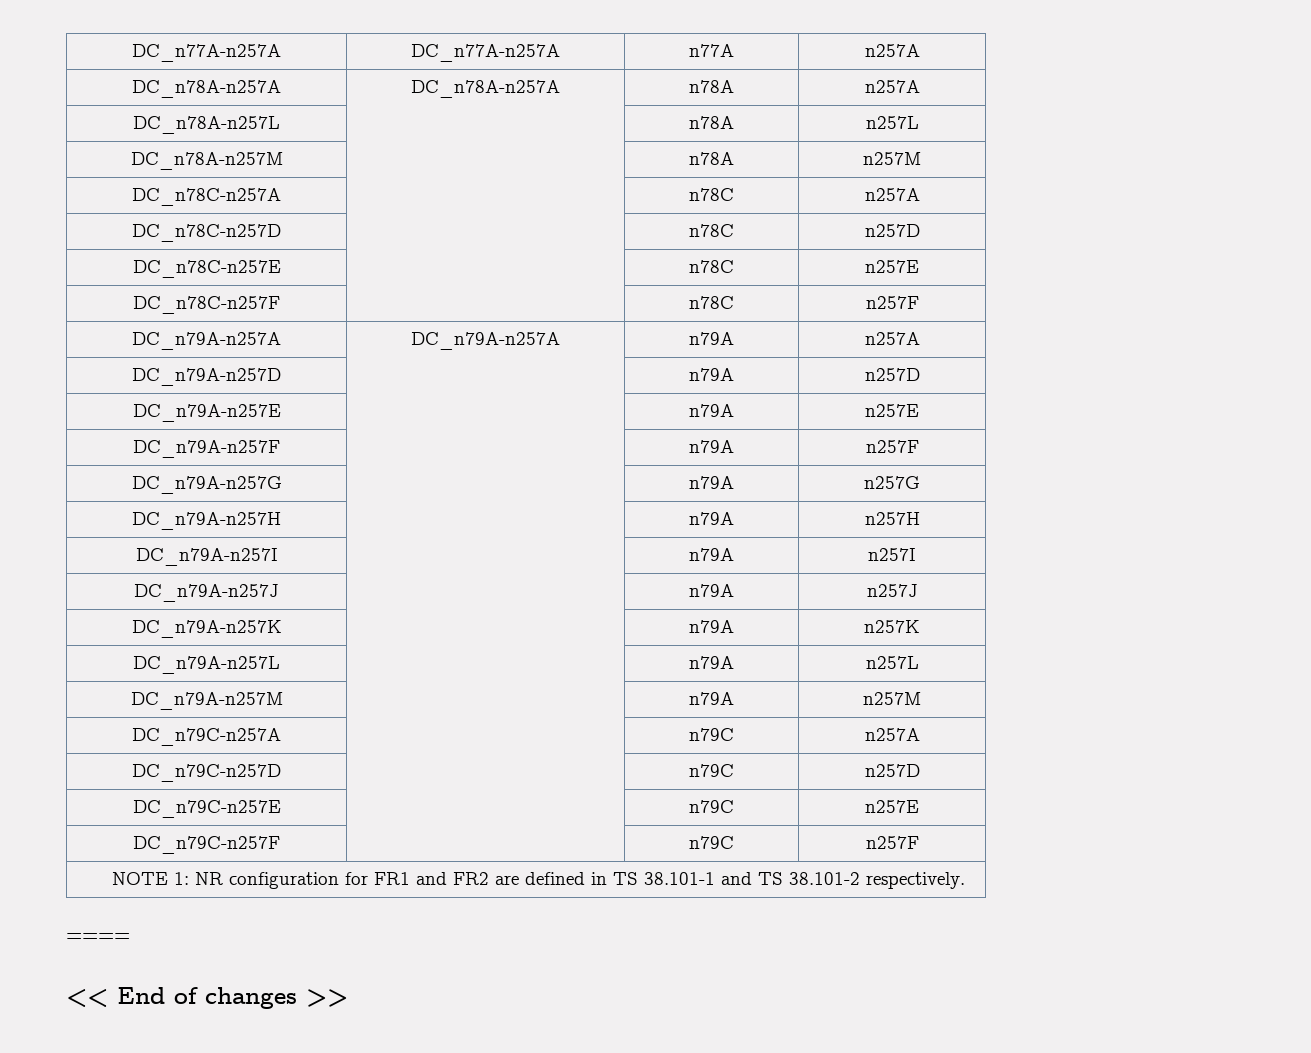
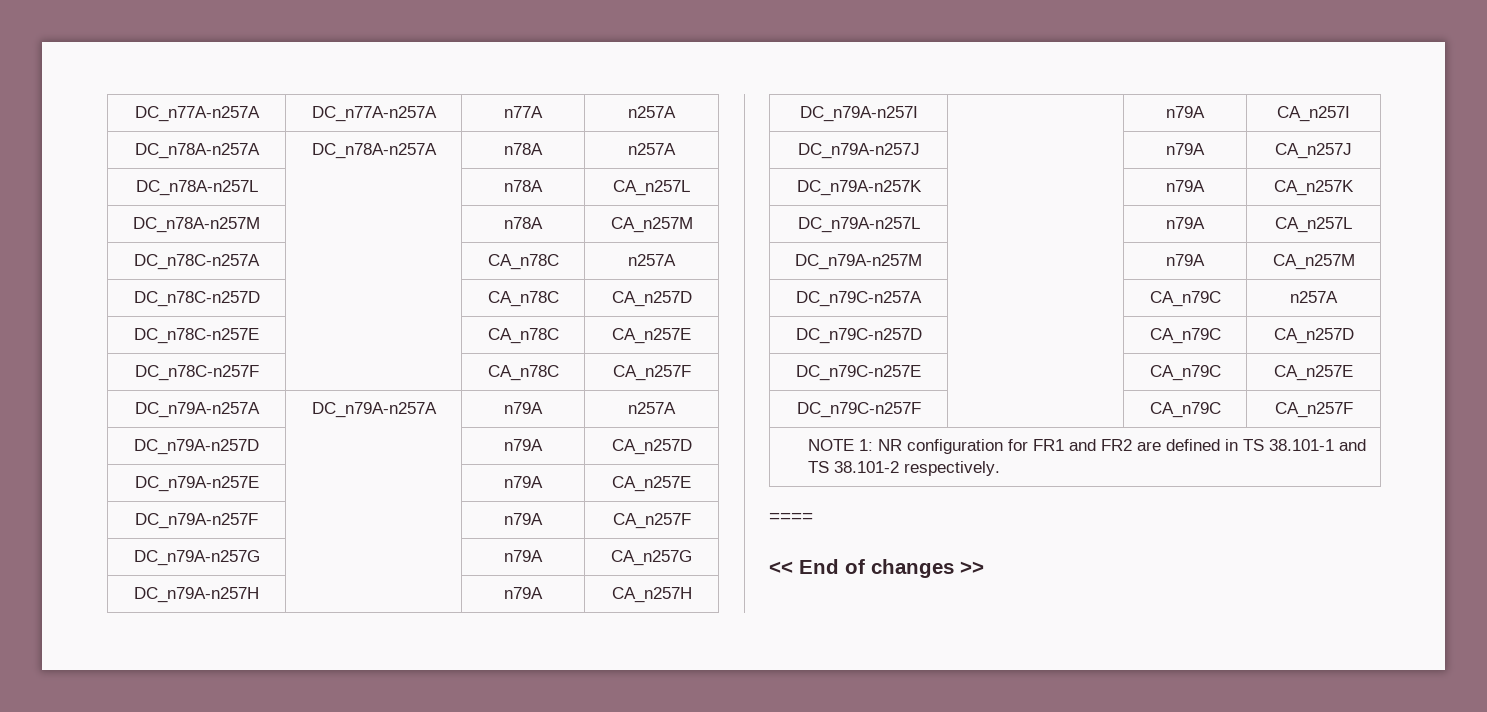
- DC_n78A-n257L | | n78A | n257L
+ DC_n78A-n257L | | n78A | CA_n257L
- DC_n78A-n257M | | n78A | n257M
+ DC_n78A-n257M | | n78A | CA_n257M
- DC_n78C-n257A | | n78C | n257A
+ DC_n78C-n257A | | CA_n78C | n257A
- DC_n78C-n257D | | n78C | n257D
+ DC_n78C-n257D | | CA_n78C | CA_n257D
- DC_n78C-n257E | | n78C | n257E
+ DC_n78C-n257E | | CA_n78C | CA_n257E
- DC_n78C-n257F | | n78C | n257F
+ DC_n78C-n257F | | CA_n78C | CA_n257F
- DC_n79A-n257D | | n79A | n257D
+ DC_n79A-n257D | | n79A | CA_n257D
- DC_n79A-n257E | | n79A | n257E
+ DC_n79A-n257E | | n79A | CA_n257E
- DC_n79A-n257F | | n79A | n257F
+ DC_n79A-n257F | | n79A | CA_n257F
- DC_n79A-n257G | | n79A | n257G
+ DC_n79A-n257G | | n79A | CA_n257G
- DC_n79A-n257H | | n79A | n257H
+ DC_n79A-n257H | | n79A | CA_n257H
- DC_n79A-n257I | | n79A | n257I
+ DC_n79A-n257I | | n79A | CA_n257I
- DC_n79A-n257J | | n79A | n257J
+ DC_n79A-n257J | | n79A | CA_n257J
- DC_n79A-n257K | | n79A | n257K
+ DC_n79A-n257K | | n79A | CA_n257K
- DC_n79A-n257L | | n79A | n257L
+ DC_n79A-n257L | | n79A | CA_n257L
- DC_n79A-n257M | | n79A | n257M
+ DC_n79A-n257M | | n79A | CA_n257M
- DC_n79C-n257A | | n79C | n257A
+ DC_n79C-n257A | | CA_n79C | n257A
- DC_n79C-n257D | | n79C | n257D
+ DC_n79C-n257D | | CA_n79C | CA_n257D
- DC_n79C-n257E | | n79C | n257E
+ DC_n79C-n257E | | CA_n79C | CA_n257E
- DC_n79C-n257F | | n79C | n257F
+ DC_n79C-n257F | | CA_n79C | CA_n257F

